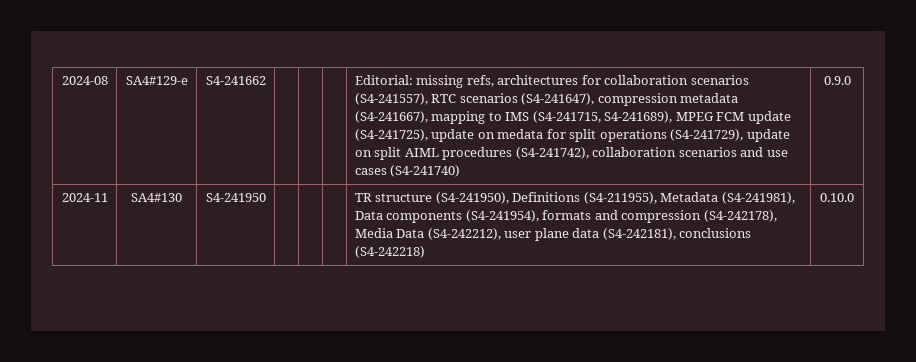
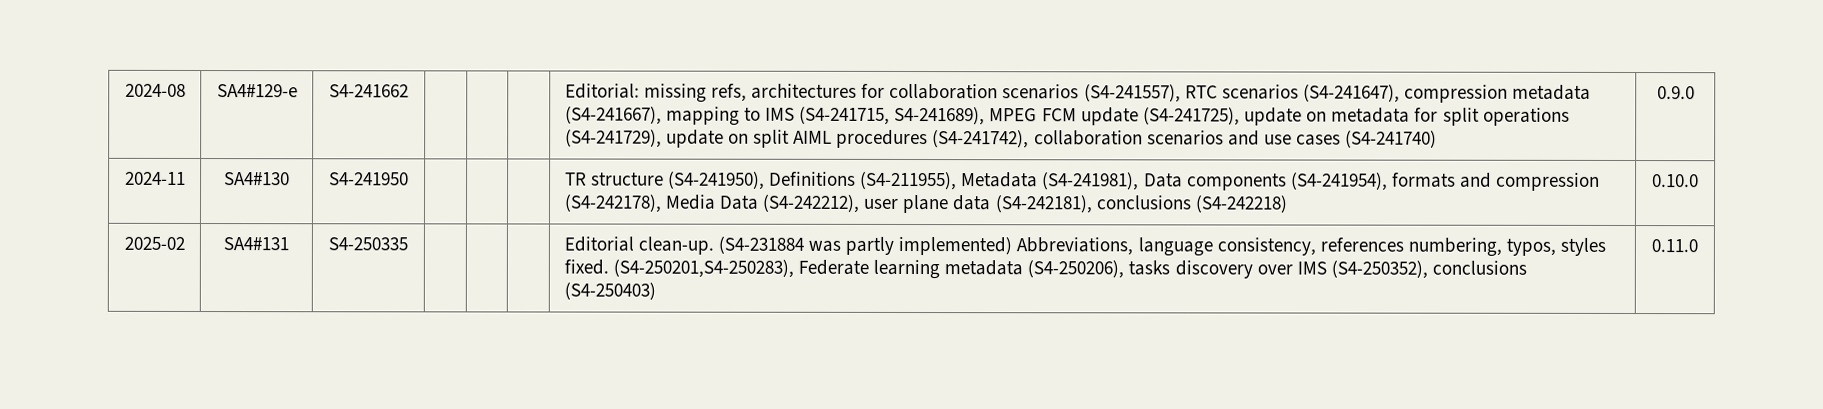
- Editorial: missing refs, architectures for collaboration scenarios (S4-241557), RTC scenarios (S4-241647), compression metadata (S4-241667), mapping to IMS (S4-241715, S4-241689), MPEG FCM update (S4-241725), update on medata for split operations (S4-241729), update on split AIML procedures (S4-241742), collaboration scenarios and use cases (S4-241740)
+ Editorial: missing refs, architectures for collaboration scenarios (S4-241557), RTC scenarios (S4-241647), compression metadata (S4-241667), mapping to IMS (S4-241715, S4-241689), MPEG FCM update (S4-241725), update on metadata for split operations (S4-241729), update on split AIML procedures (S4-241742), collaboration scenarios and use cases (S4-241740)
+ 2025-02 | SA4#131 | S4-250335 | | | | Editorial clean-up. (S4-231884 was partly implemented) Abbreviations, language consistency, references numbering, typos, styles fixed. (S4-250201,S4-250283), Federate learning metadata (S4-250206), tasks discovery over IMS (S4-250352), conclusions (S4-250403) | 0.11.0

